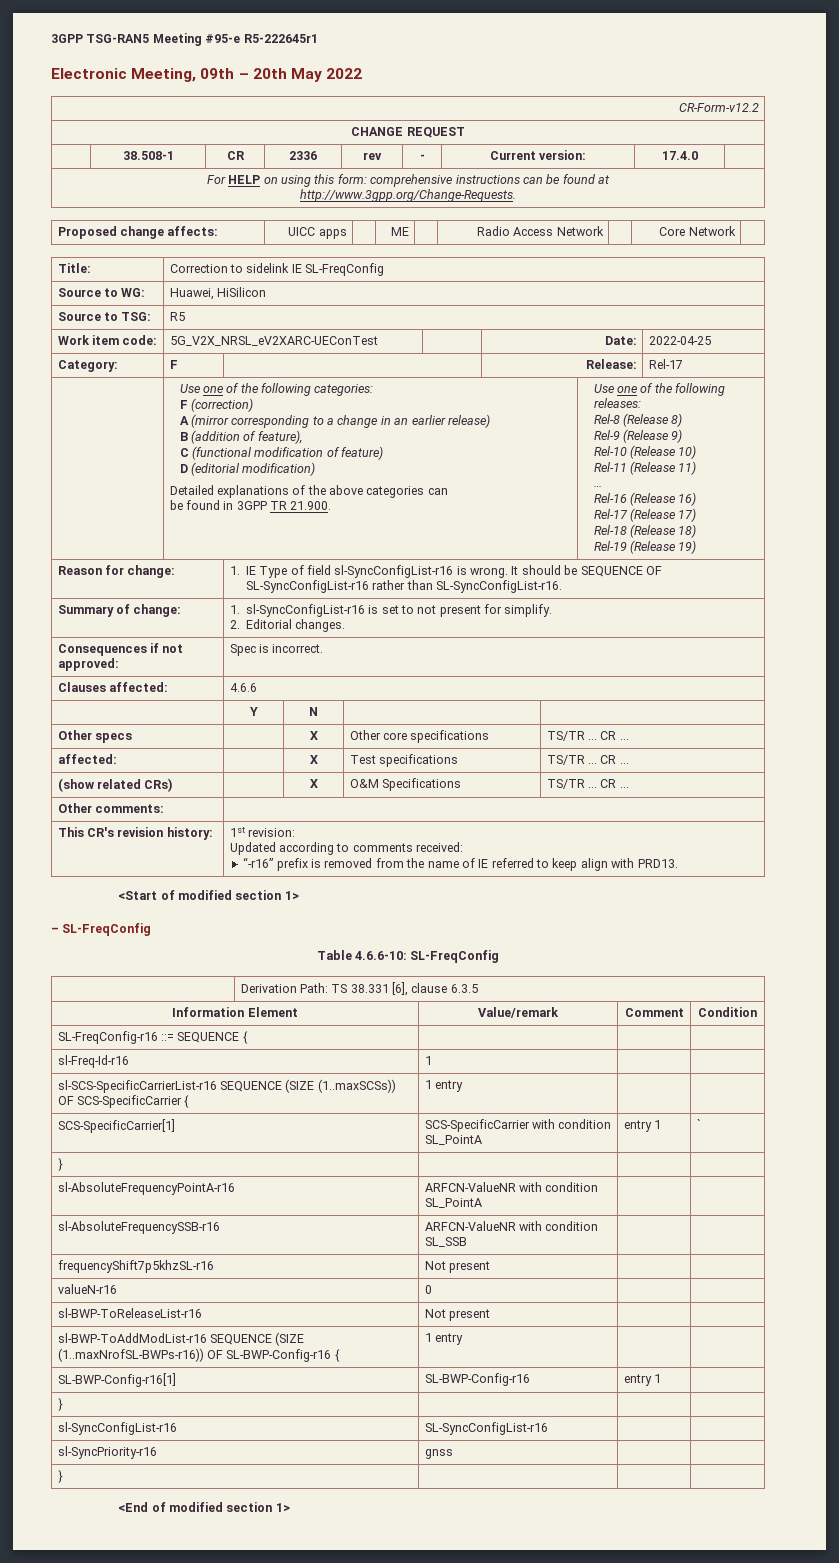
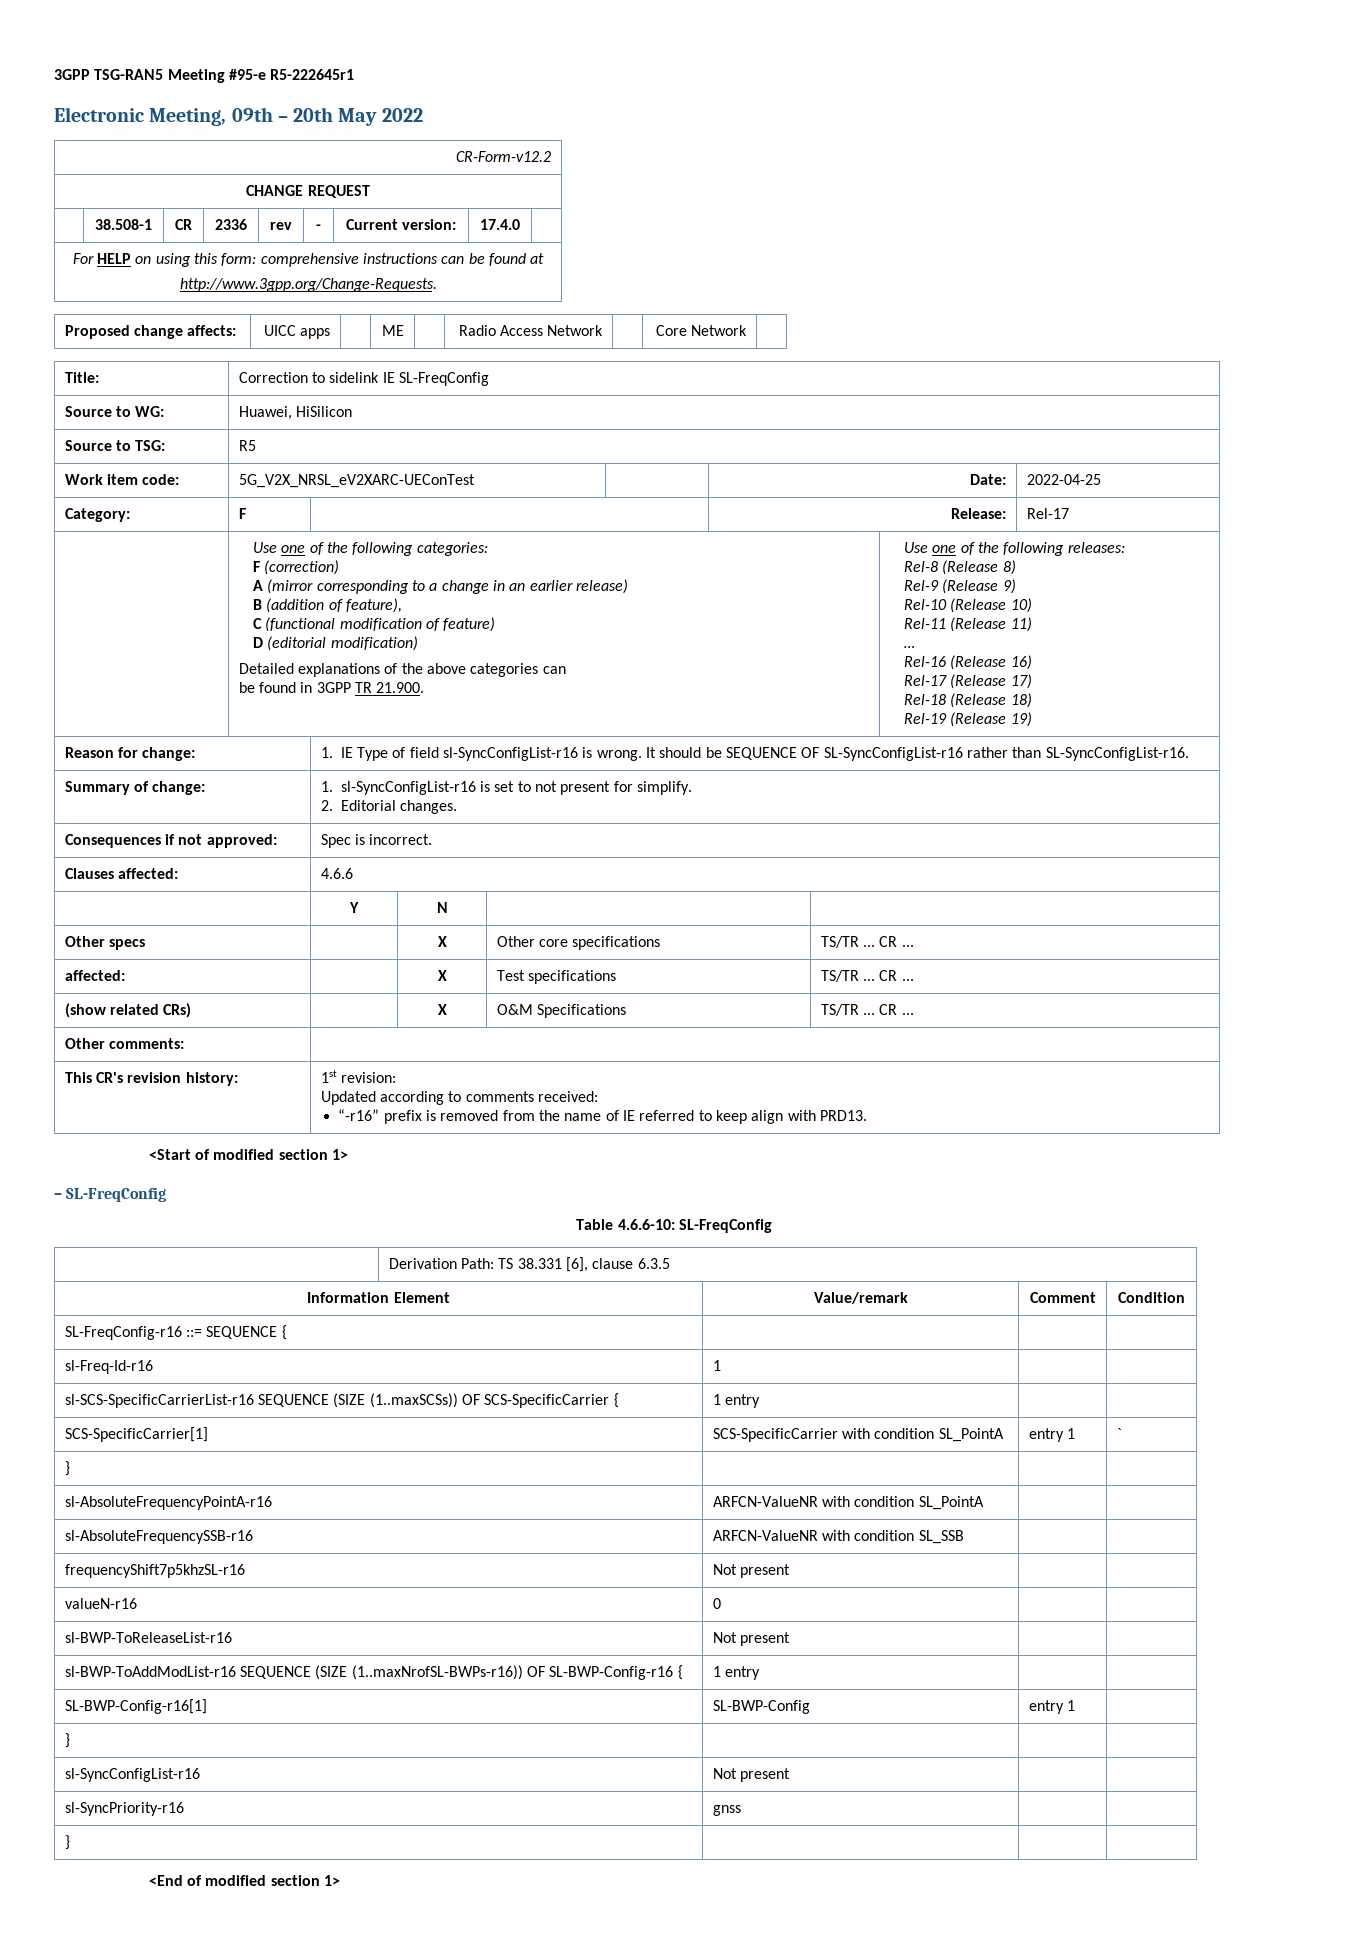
- SL-BWP-Config-r16[1] | SL-BWP-Config-r16 | entry 1 |
+ SL-BWP-Config-r16[1] | SL-BWP-Config | entry 1 |
- sl-SyncConfigList-r16 | SL-SyncConfigList-r16 | |
+ sl-SyncConfigList-r16 | Not present | |

